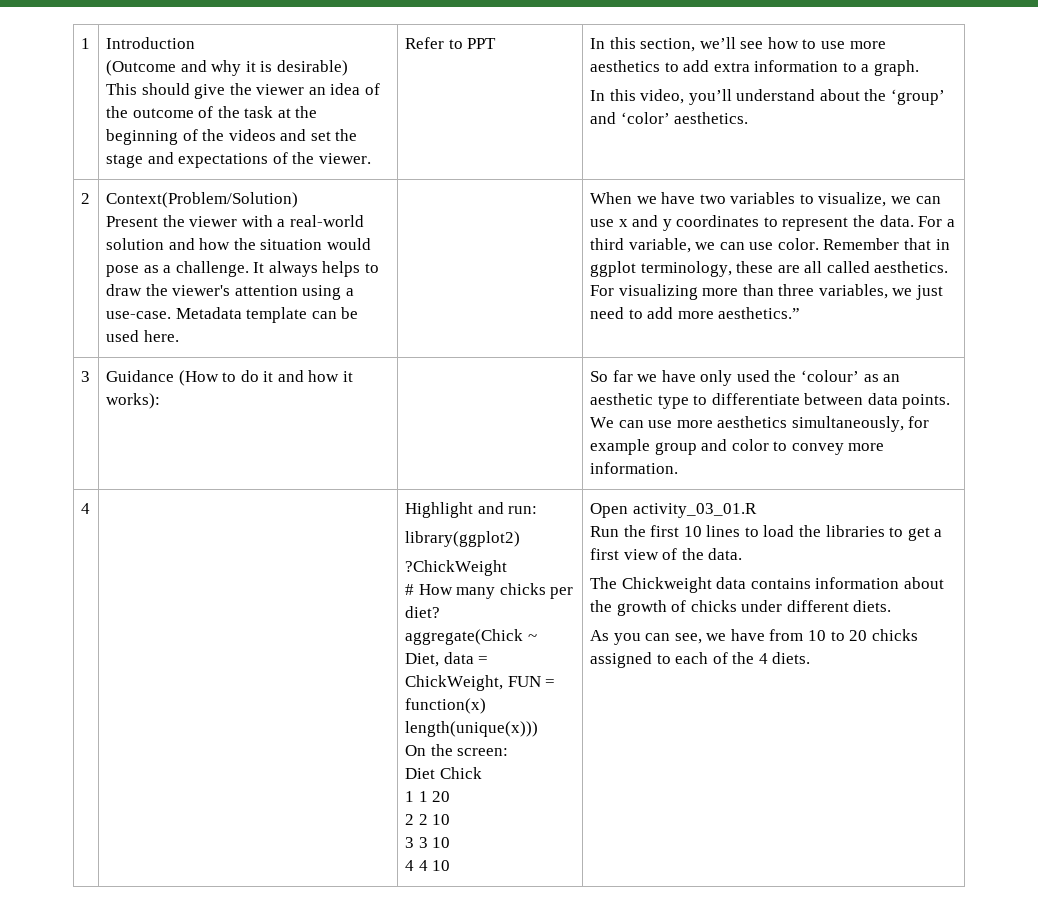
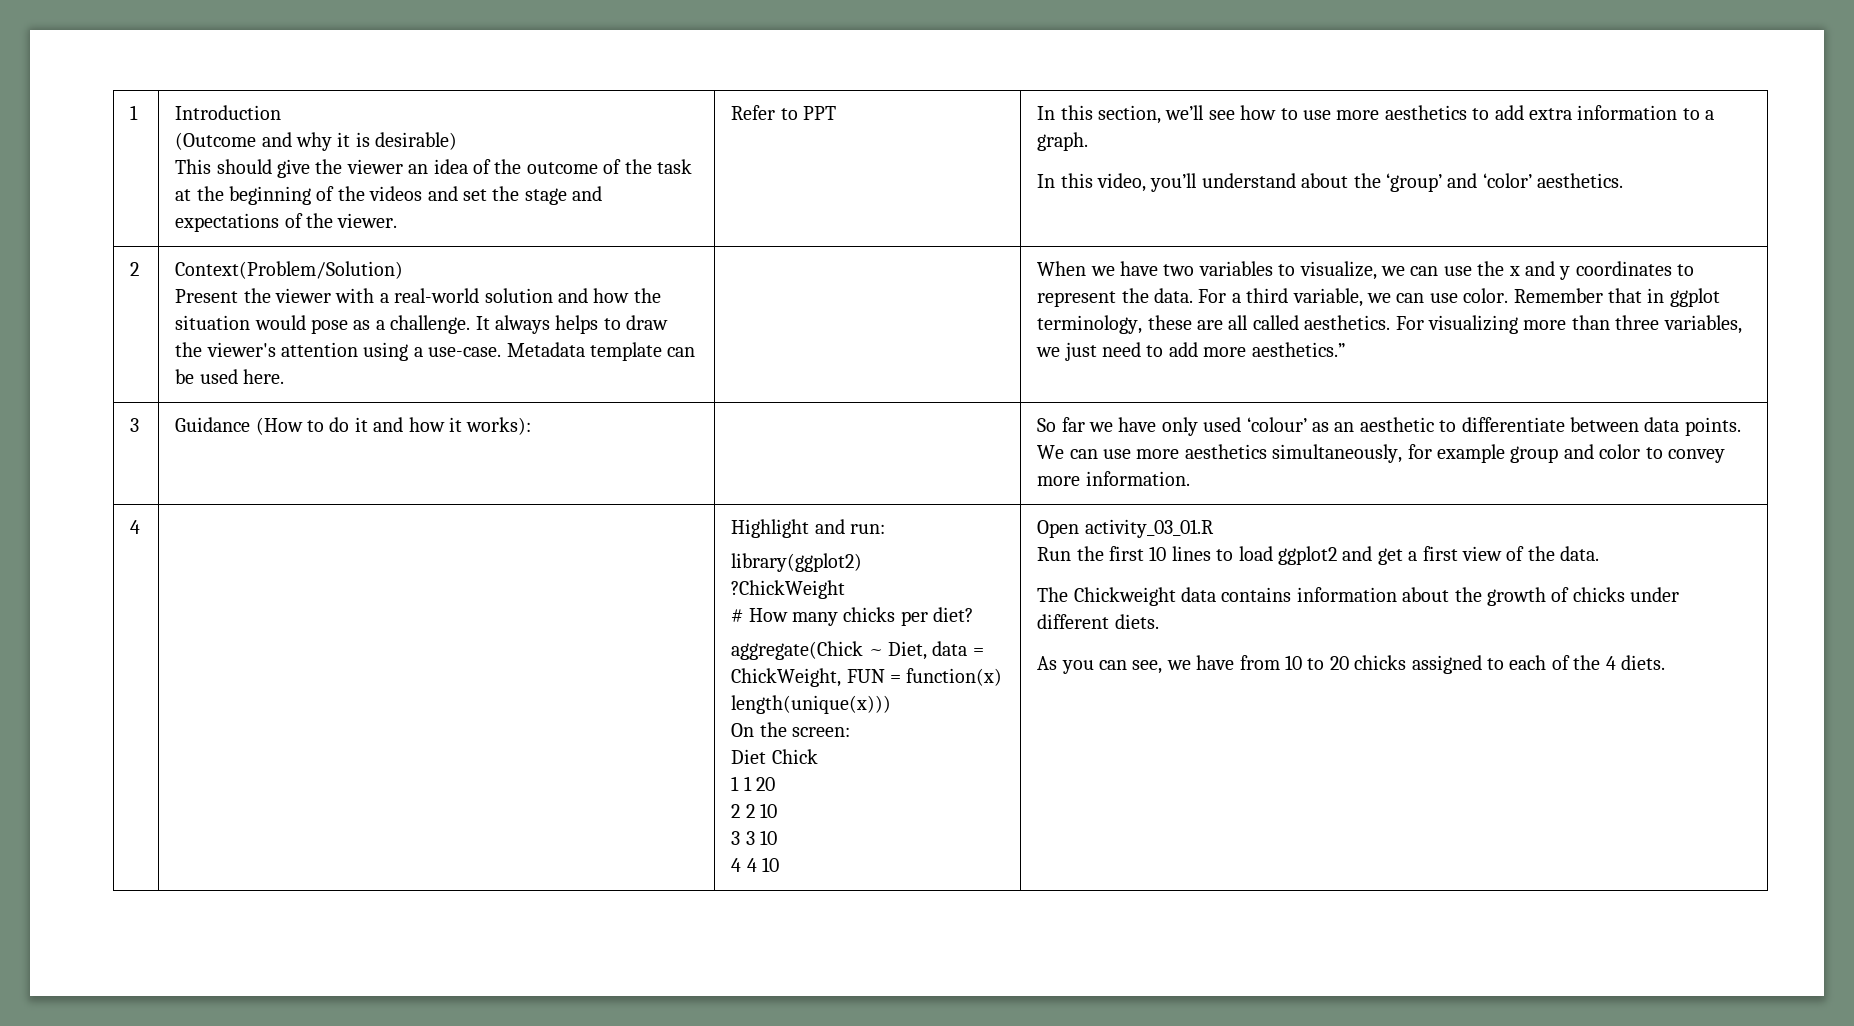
- When we have two variables to visualize, we can use x and y coordinates to represent the data.
+ When we have two variables to visualize, we can use the x and y coordinates to represent the data.
- So far we have only used the ‘colour’ as an aesthetic type to differentiate between data points.
+ So far we have only used ‘colour’ as an aesthetic to differentiate between data points.
- Run the first 10 lines to load the libraries to get a first view of the data.
+ Run the first 10 lines to load ggplot2 and get a first view of the data.

